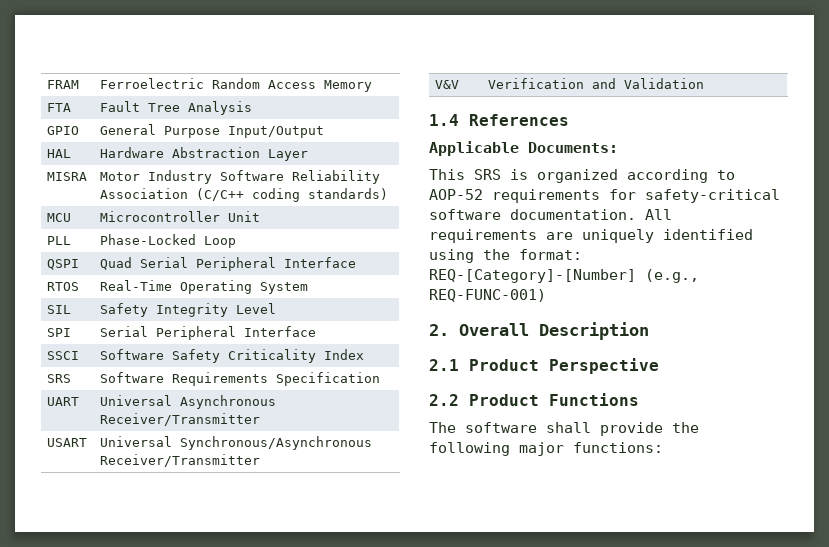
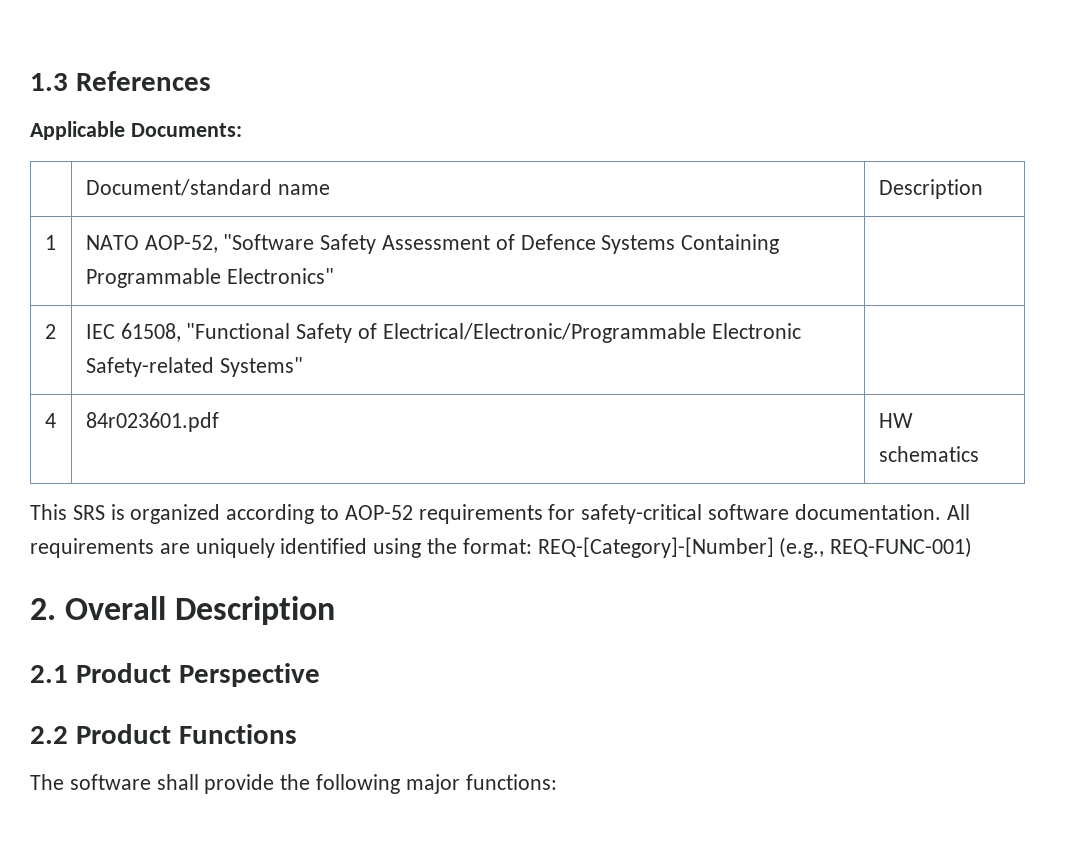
- FRAM | Ferroelectric Random Access Memory
- FTA | Fault Tree Analysis
- GPIO | General Purpose Input/Output
- HAL | Hardware Abstraction Layer
- MISRA | Motor Industry Software Reliability Association (C/C++ coding standards)
- MCU | Microcontroller Unit
- PLL | Phase-Locked Loop
- QSPI | Quad Serial Peripheral Interface
- RTOS | Real-Time Operating System
- SIL | Safety Integrity Level
- SPI | Serial Peripheral Interface
- SSCI | Software Safety Criticality Index
- SRS | Software Requirements Specification
- UART | Universal Asynchronous Receiver/Transmitter
- USART | Universal Synchronous/Asynchronous Receiver/Transmitter
- V&V | Verification and Validation
- 1.4 References
+ 1.3 References
  Applicable Documents:
+ | Document/standard name | Description
+ 1 | NATO AOP-52, "Software Safety Assessment of Defence Systems Containing Programmable Electronics" |
+ 2 | IEC 61508, "Functional Safety of Electrical/Electronic/Programmable Electronic Safety-related Systems" |
+ 4 | 84r023601.pdf | HW schematics

